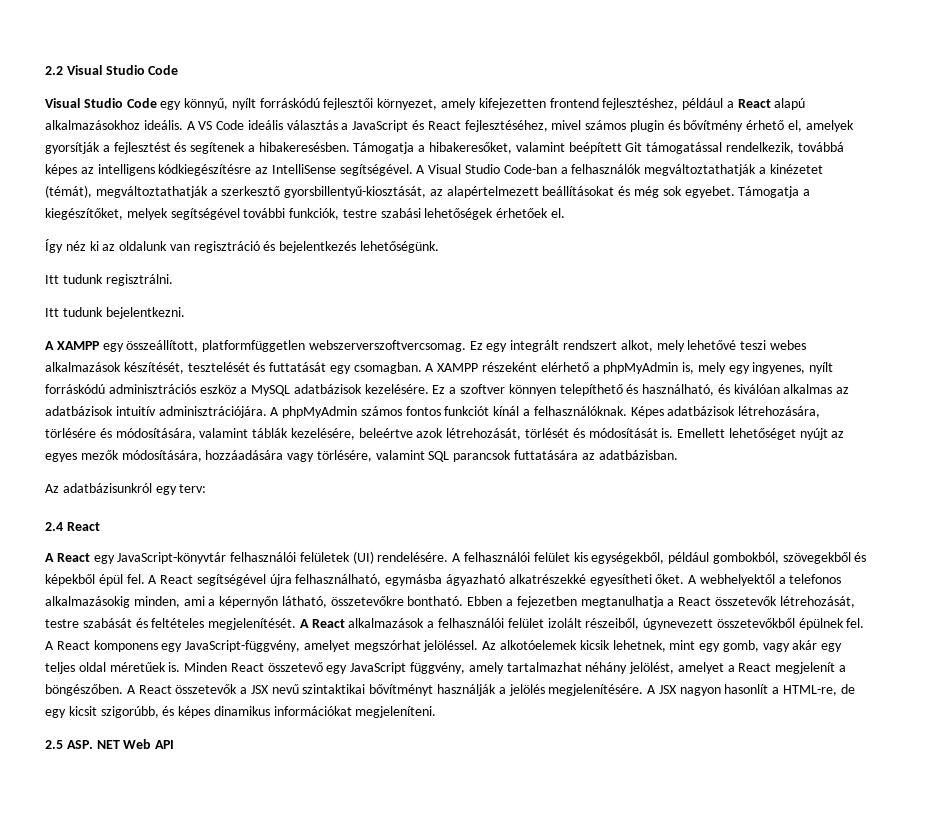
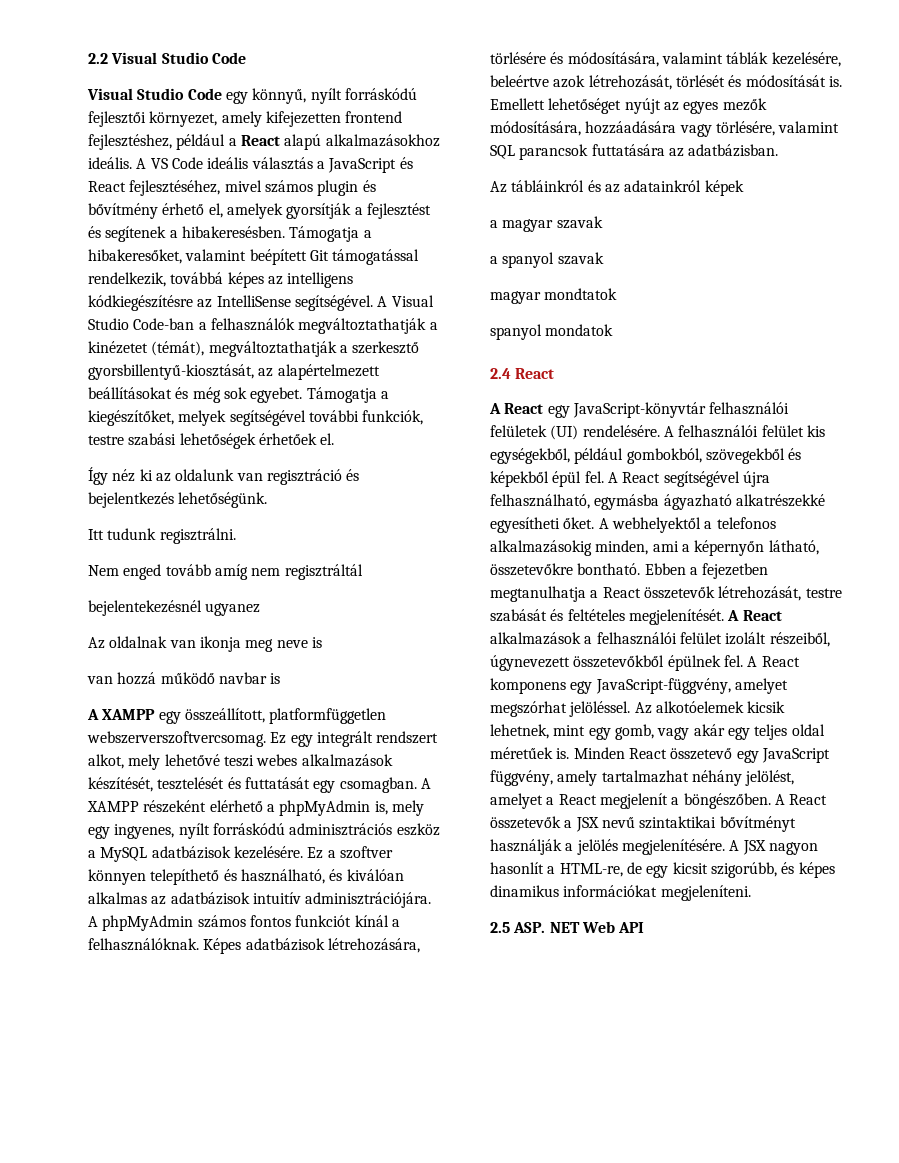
- Itt tudunk bejelentkezni.
+ Nem enged tovább amíg nem regisztráltál
+ bejelentekezésnél ugyanez
+ Az oldalnak van ikonja meg neve is
+ van hozzá működő navbar is
- Az adatbázisunkról egy terv:
+ Az tábláinkról és az adatainkról képek
+ a magyar szavak
+ a spanyol szavak
+ magyar mondtatok
+ spanyol mondatok

